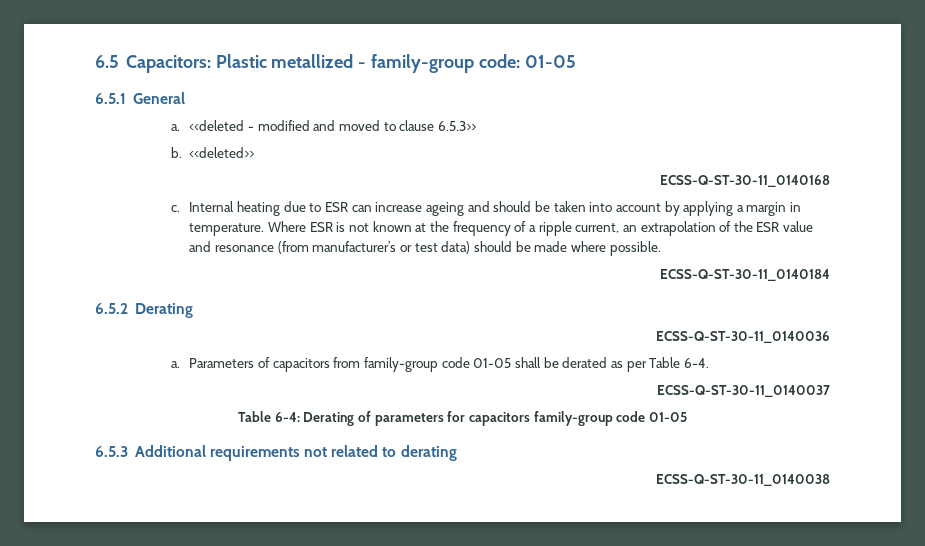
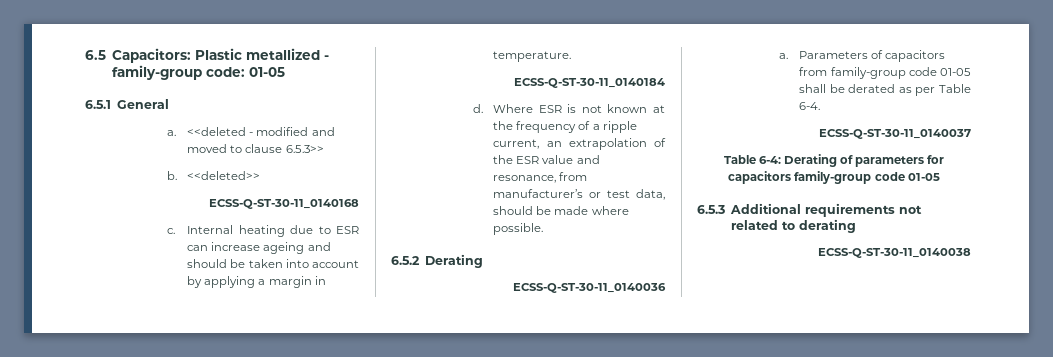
- Internal heating due to ESR can increase ageing and should be taken into account by applying a margin in temperature. Where ESR is not known at the frequency of a ripple current, an extrapolation of the ESR value and resonance (from manufacturer’s or test data) should be made where possible.
+ Internal heating due to ESR can increase ageing and should be taken into account by applying a margin in temperature.
+ ECSS-Q-ST-30-11_0140184
+ d. Where ESR is not known at the frequency of a ripple current, an extrapolation of the ESR value and resonance, from manufacturer’s or test data, should be made where possible.
- ECSS-Q-ST-30-11_0140184

